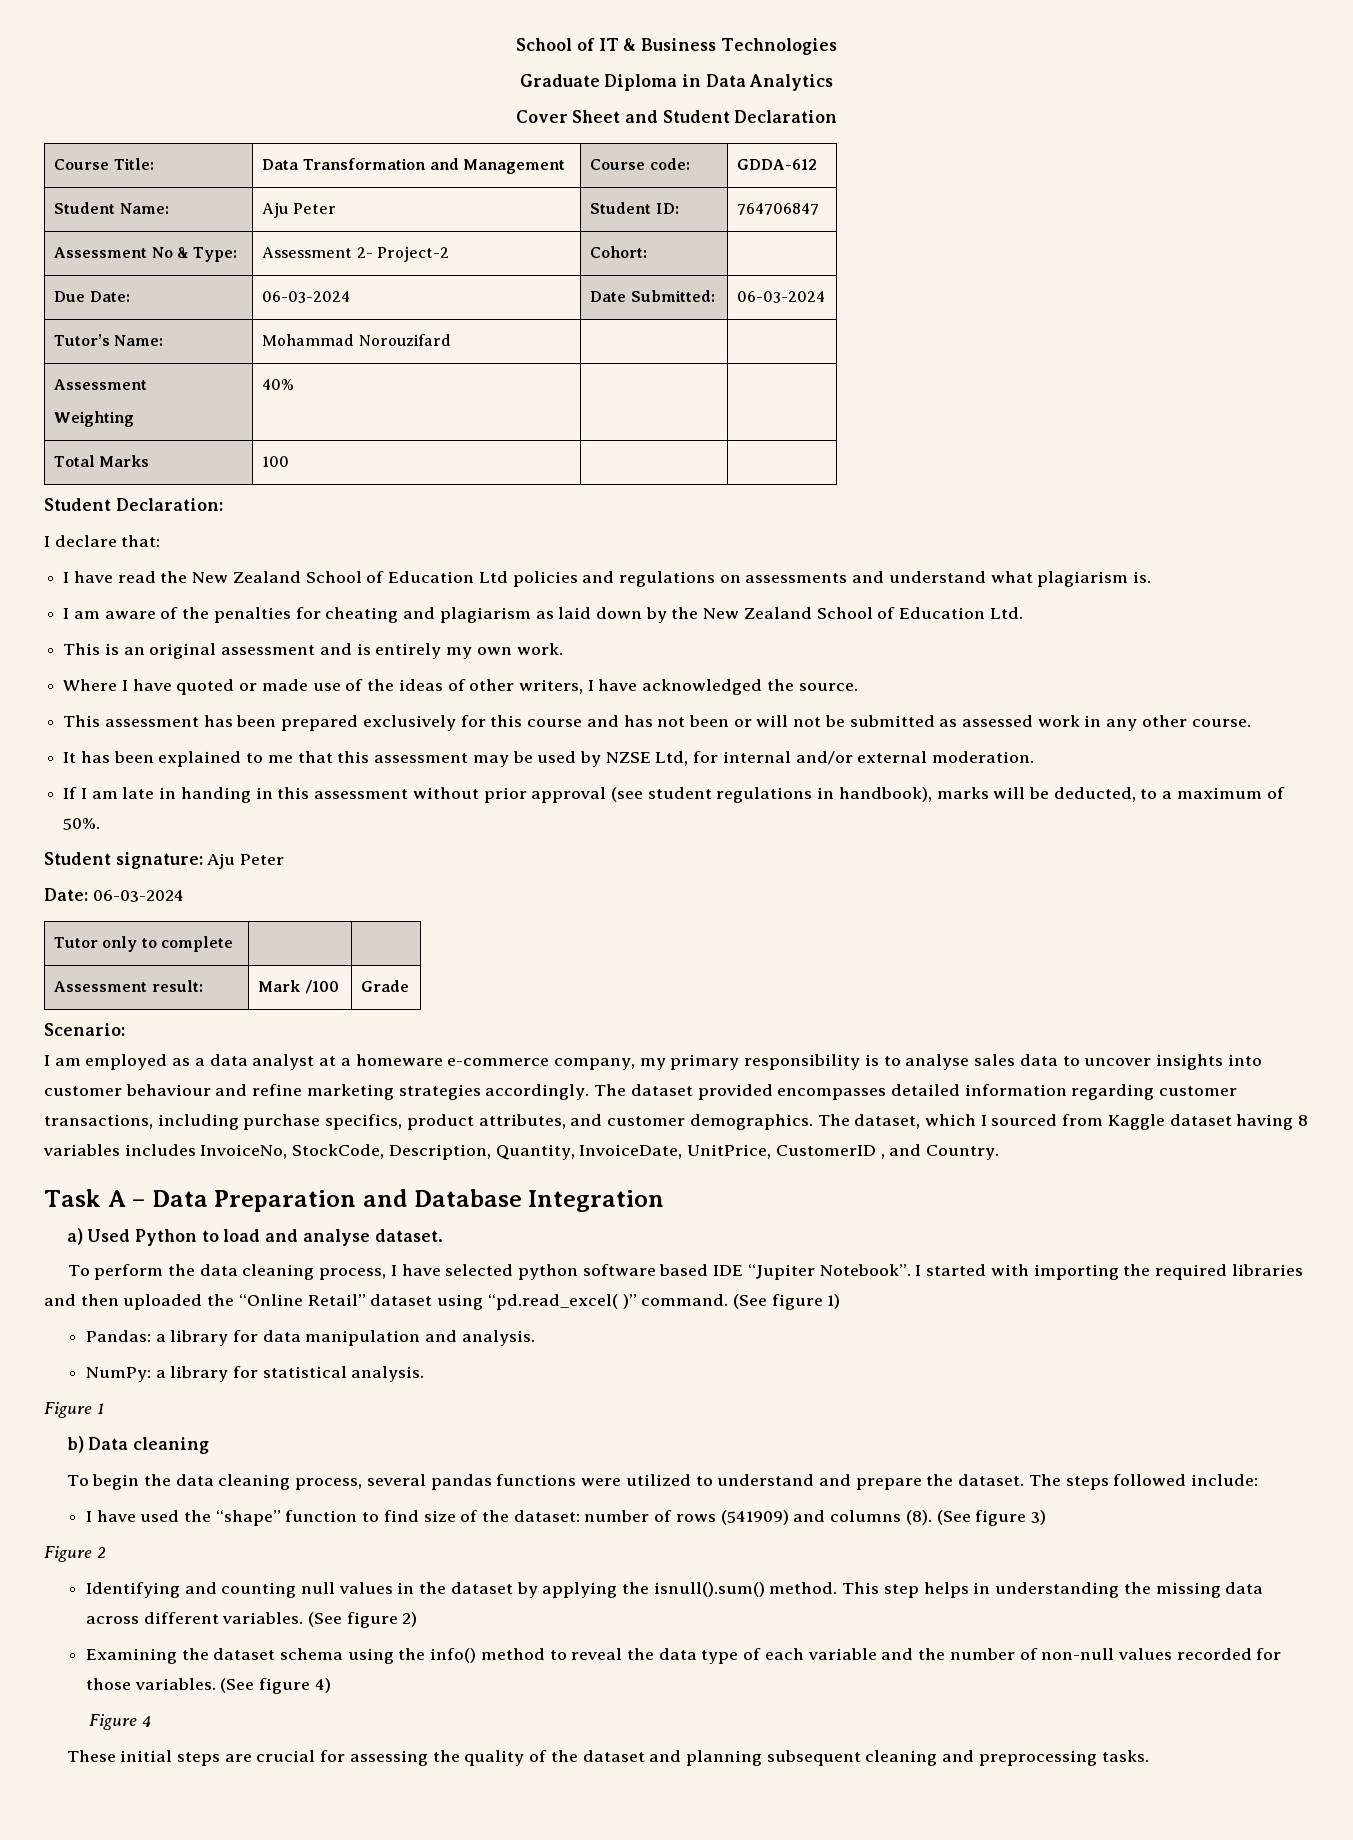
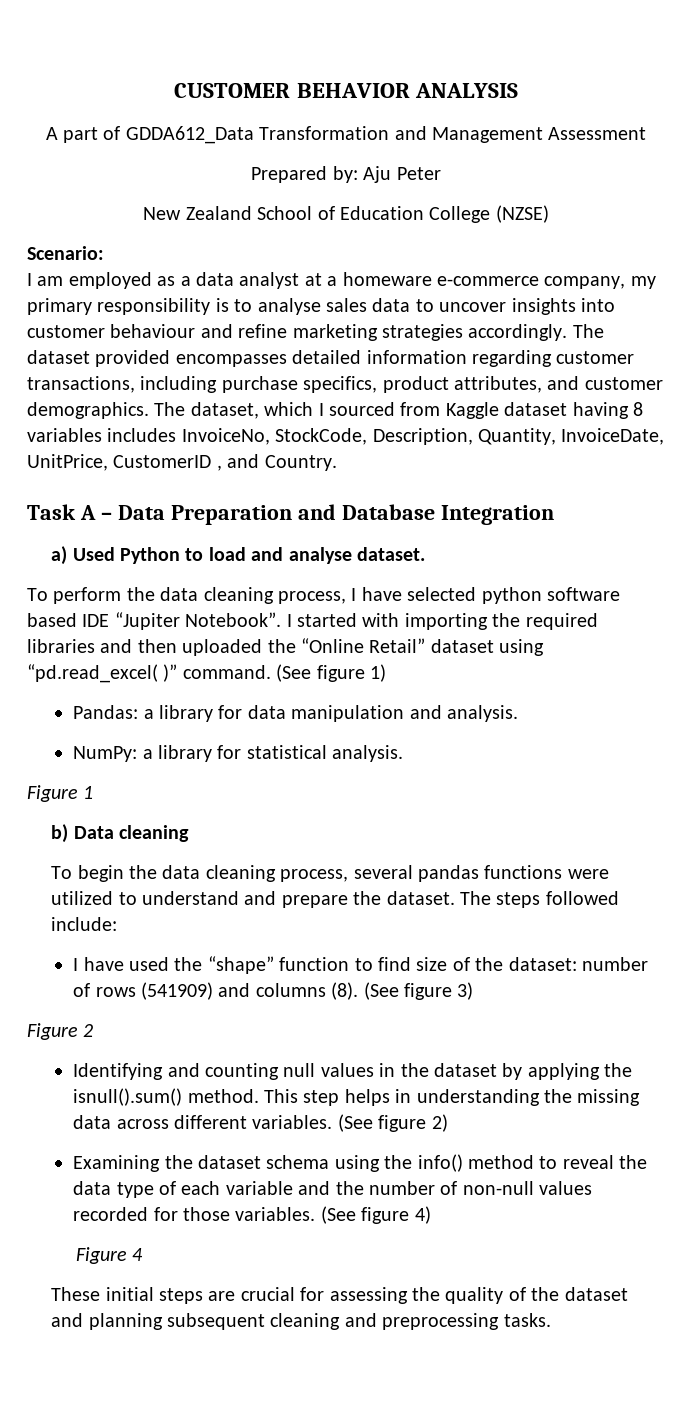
- School of IT & Business Technologies
- Graduate Diploma in Data Analytics
- Cover Sheet and Student Declaration
- Course Title: | Data Transformation and Management | Course code: | GDDA-612
- Student Name: | Aju Peter | Student ID: | 764706847
- Assessment No & Type: | Assessment 2- Project-2 | Cohort: |
- Due Date: | 06-03-2024 | Date Submitted: | 06-03-2024
- Tutor’s Name: | Mohammad Norouzifard | |
- Assessment
- Weighting | 40% | |
- Total Marks | 100 | |
- Student Declaration:
- I declare that:
- I have read the New Zealand School of Education Ltd policies and regulations on assessments and understand what plagiarism is.
- I am aware of the penalties for cheating and plagiarism as laid down by the New Zealand School of Education Ltd.
- This is an original assessment and is entirely my own work.
- Where I have quoted or made use of the ideas of other writers, I have acknowledged the source.
- This assessment has been prepared exclusively for this course and has not been or will not be submitted as assessed work in any other course.
- It has been explained to me that this assessment may be used by NZSE Ltd, for internal and/or external moderation.
- If I am late in handing in this assessment without prior approval (see student regulations in handbook), marks will be deducted, to a maximum of 50%.
- Student signature: Aju Peter
- Date: 06-03-2024
- Tutor only to complete | |
- Assessment result: | Mark /100 | Grade
+ CUSTOMER BEHAVIOR ANALYSIS
+ A part of GDDA612_Data Transformation and Management Assessment
+ Prepared by: Aju Peter
+ New Zealand School of Education College (NZSE)

